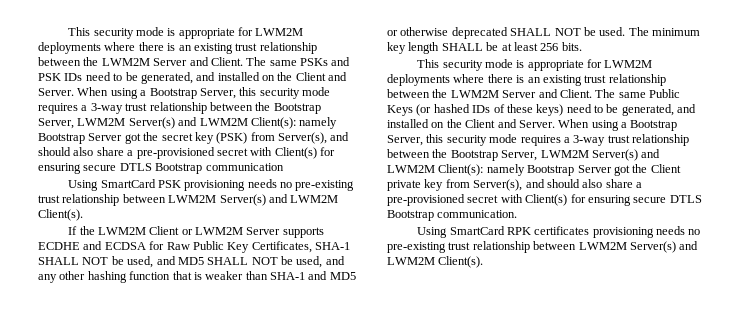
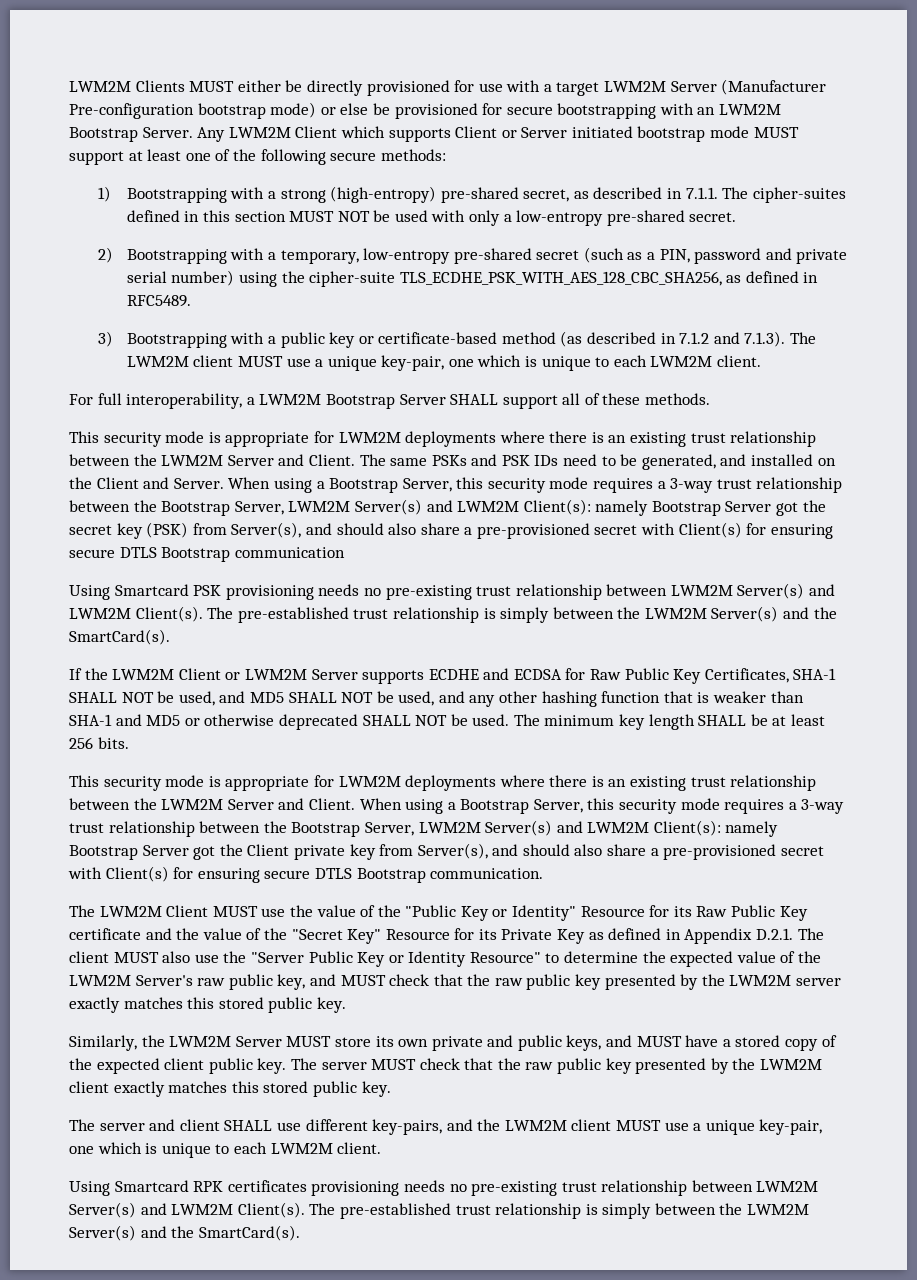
+ LWM2M Clients MUST either be directly provisioned for use with a target LWM2M Server (Manufacturer Pre-configuration bootstrap mode) or else be provisioned for secure bootstrapping with an LWM2M Bootstrap Server. Any LWM2M Client which supports Client or Server initiated bootstrap mode MUST support at least one of the following secure methods:
+ 1) Bootstrapping with a strong (high-entropy) pre-shared secret, as described in 7.1.1. The cipher-suites defined in this section MUST NOT be used with only a low-entropy pre-shared secret.
+ 2) Bootstrapping with a temporary, low-entropy pre-shared secret (such as a PIN, password and private serial number) using the cipher-suite TLS_ECDHE_PSK_WITH_AES_128_CBC_SHA256, as defined in RFC5489.
+ 3) Bootstrapping with a public key or certificate-based method (as described in 7.1.2 and 7.1.3). The LWM2M client MUST use a unique key-pair, one which is unique to each LWM2M client.
+ For full interoperability, a LWM2M Bootstrap Server SHALL support all of these methods.
- Using SmartCard PSK provisioning needs no pre-existing trust relationship between LWM2M Server(s) and LWM2M Client(s).
+ Using Smartcard PSK provisioning needs no pre-existing trust relationship between LWM2M Server(s) and LWM2M Client(s). The pre-established trust relationship is simply between the LWM2M Server(s) and the SmartCard(s).
- The same Public Keys (or hashed IDs of these keys) need to be generated, and installed on the Client and Server.
- Using SmartCard RPK certificates provisioning needs no pre-existing trust relationship between LWM2M Server(s) and LWM2M Client(s).
+ The LWM2M Client MUST use the value of the "Public Key or Identity" Resource for its Raw Public Key certificate and the value of the "Secret Key" Resource for its Private Key as defined in Appendix D.2.1. The client MUST also use the "Server Public Key or Identity Resource" to determine the expected value of the LWM2M Server's raw public key, and MUST check that the raw public key presented by the LWM2M server exactly matches this stored public key.
+ Similarly, the LWM2M Server MUST store its own private and public keys, and MUST have a stored copy of the expected client public key. The server MUST check that the raw public key presented by the LWM2M client exactly matches this stored public key.
+ The server and client SHALL use different key-pairs, and the LWM2M client MUST use a unique key-pair, one which is unique to each LWM2M client.
+ Using Smartcard RPK certificates provisioning needs no pre-existing trust relationship between LWM2M Server(s) and LWM2M Client(s). The pre-established trust relationship is simply between the LWM2M Server(s) and the SmartCard(s).

